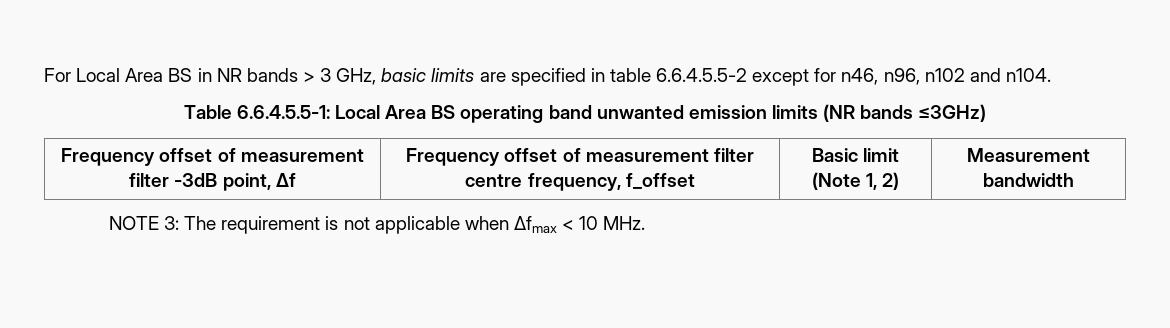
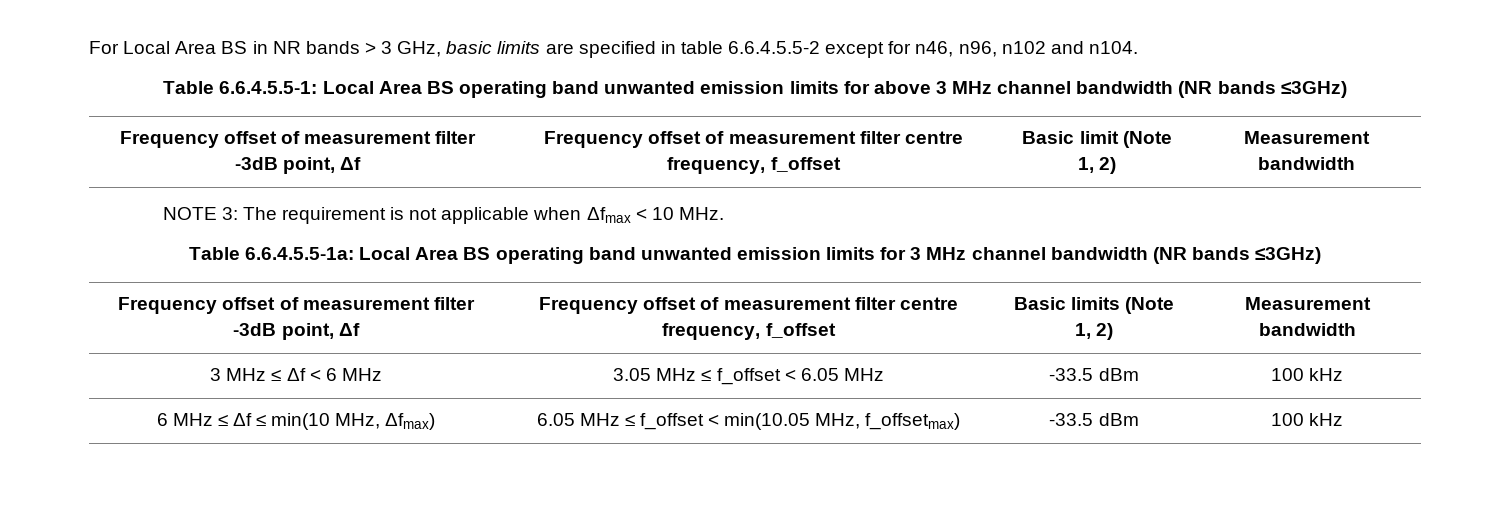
- Table 6.6.4.5.5-1: Local Area BS operating band unwanted emission limits (NR bands ≤3GHz)
+ Table 6.6.4.5.5-1: Local Area BS operating band unwanted emission limits for above 3 MHz channel bandwidth (NR bands ≤3GHz)
+ Table 6.6.4.5.5-1a: Local Area BS operating band unwanted emission limits for 3 MHz channel bandwidth (NR bands ≤3GHz)
+ Frequency offset of measurement filter -3dB point, Δf | Frequency offset of measurement filter centre frequency, f_offset | Basic limits (Note 1, 2) | Measurement bandwidth
+ 3 MHz ≤ Δf < 6 MHz | 3.05 MHz ≤ f_offset < 6.05 MHz | -33.5 dBm | 100 kHz
+ 6 MHz ≤ Δf ≤ min(10 MHz, Δfmax) | 6.05 MHz ≤ f_offset < min(10.05 MHz, f_offsetmax) | -33.5 dBm | 100 kHz

